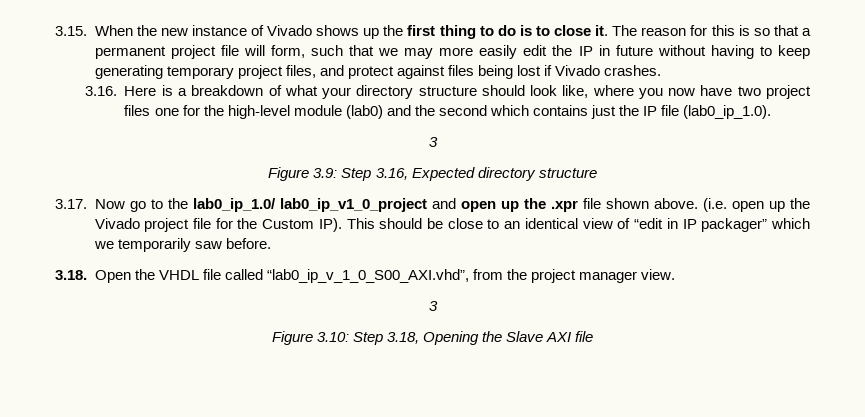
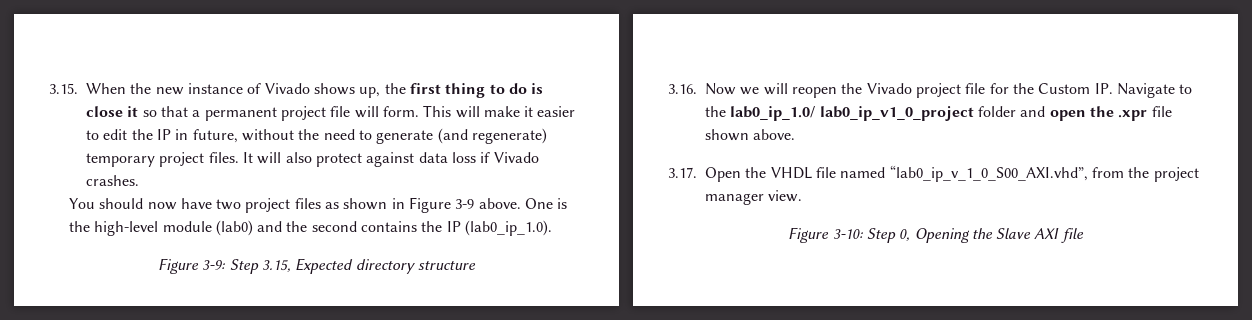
- 3.15. When the new instance of Vivado shows up the first thing to do is to close it. The reason for this is so that a permanent project file will form, such that we may more easily edit the IP in future without having to keep generating temporary project files, and protect against files being lost if Vivado crashes.
- 3.16. Here is a breakdown of what your directory structure should look like, where you now have two project files one for the high-level module (lab0) and the second which contains just the IP file (lab0_ip_1.0).
- 3
- Figure 3.9: Step 3.16, Expected directory structure
+ 3.15. When the new instance of Vivado shows up, the first thing to do is close it so that a permanent project file will form. This will make it easier to edit the IP in future, without the need to generate (and regenerate) temporary project files. It will also protect against data loss if Vivado crashes.
+ You should now have two project files as shown in Figure 3-9 above. One is the high-level module (lab0) and the second contains the IP (lab0_ip_1.0).
+ Figure 3-9: Step 3.15, Expected directory structure
- 3.17. Now go to the lab0_ip_1.0/ lab0_ip_v1_0_project and open up the .xpr file shown above. (i.e. open up the Vivado project file for the Custom IP). This should be close to an identical view of “edit in IP packager” which we temporarily saw before.
- 3.18. Open the VHDL file called “lab0_ip_v_1_0_S00_AXI.vhd”, from the project manager view.
- 3
- Figure 3.10: Step 3.18, Opening the Slave AXI file
+ 3.16. Now we will reopen the Vivado project file for the Custom IP. Navigate to the lab0_ip_1.0/ lab0_ip_v1_0_project folder and open the .xpr file shown above.
+ 3.17. Open the VHDL file named “lab0_ip_v_1_0_S00_AXI.vhd”, from the project manager view.
+ Figure 3-10: Step 0, Opening the Slave AXI file

